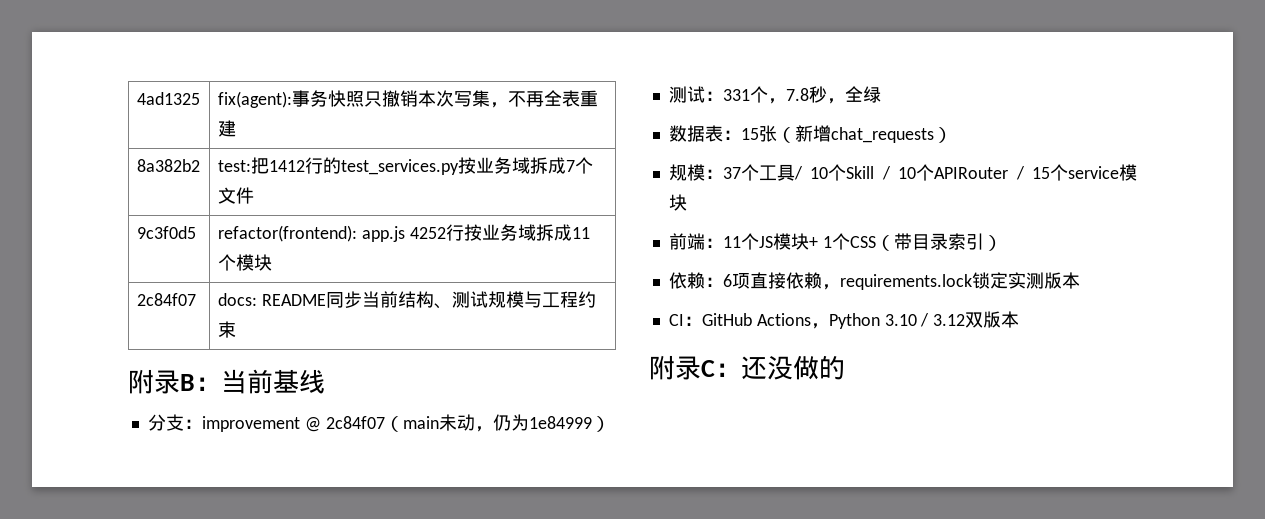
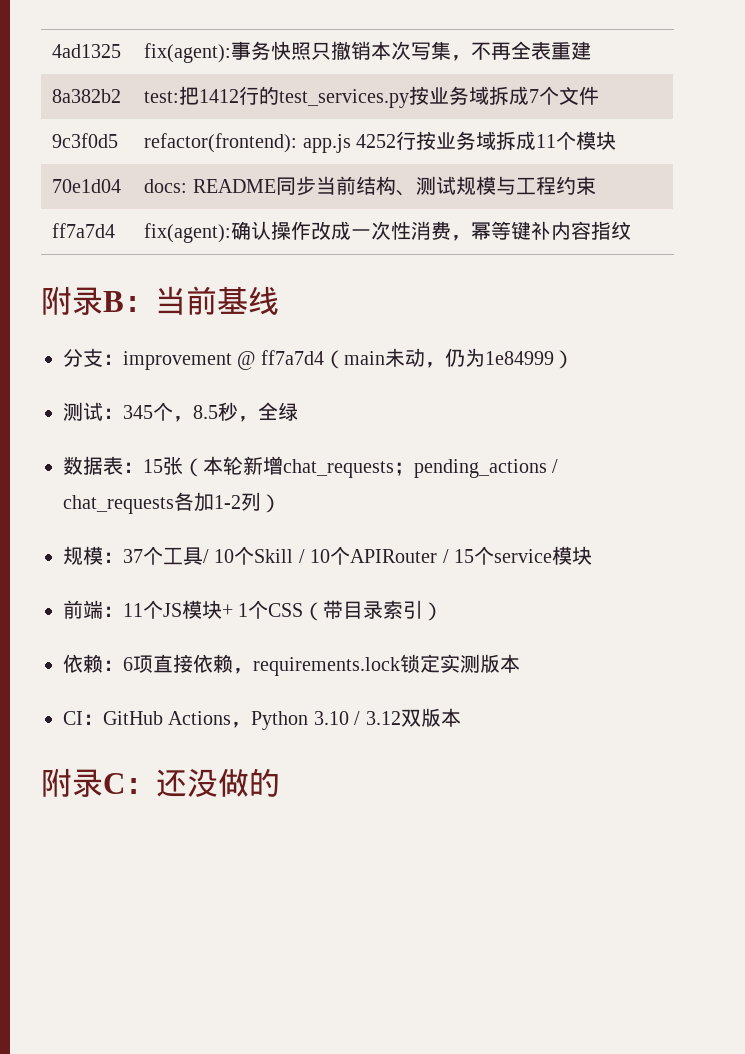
- 2c84f07 | docs: README同步当前结构、测试规模与工程约束
+ 70e1d04 | docs: README同步当前结构、测试规模与工程约束
+ ff7a7d4 | fix(agent):确认操作改成一次性消费，幂等键补内容指纹
- 分支：improvement @ 2c84f07（main未动，仍为1e84999）
+ 分支：improvement @ ff7a7d4（main未动，仍为1e84999）
- 测试：331个，7.8秒，全绿
+ 测试：345个，8.5秒，全绿
- 数据表：15张（新增chat_requests）
+ 数据表：15张（本轮新增chat_requests；pending_actions / chat_requests各加1-2列）

